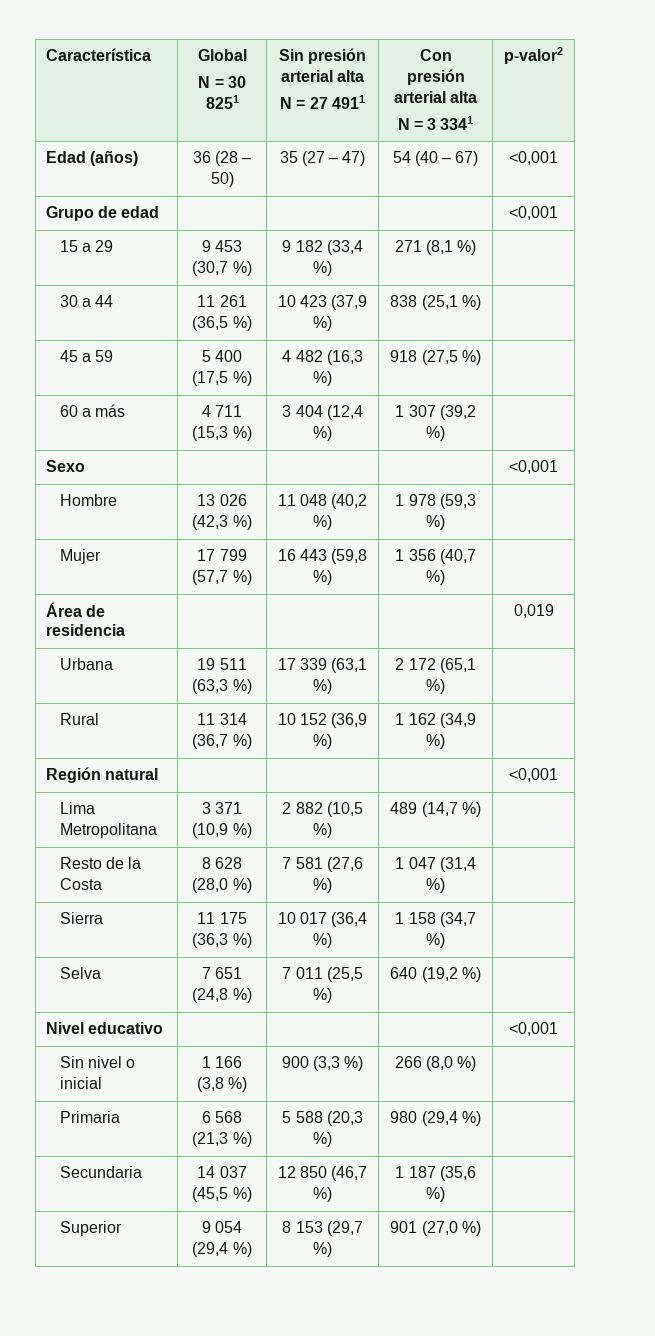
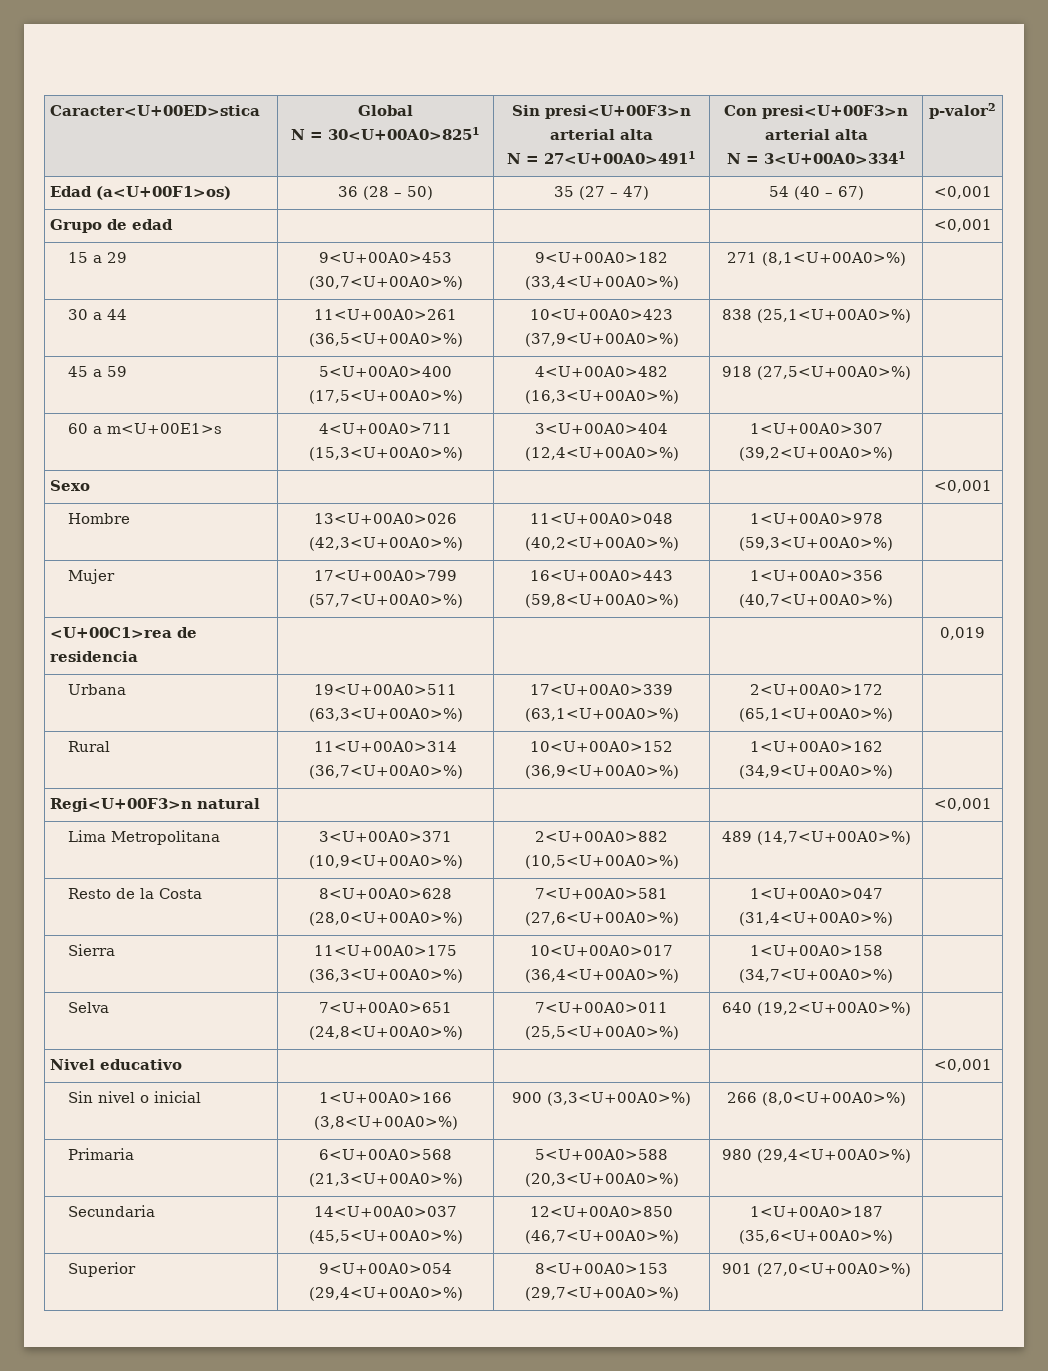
- Característica | Global
- N = 30 8251 | Sin presión arterial alta
- N = 27 4911 | Con presión arterial alta
- N = 3 3341 | p-valor2
+ Caracter<U+00ED>stica | Global
+ N = 30<U+00A0>8251 | Sin presi<U+00F3>n arterial alta
+ N = 27<U+00A0>4911 | Con presi<U+00F3>n arterial alta
+ N = 3<U+00A0>3341 | p-valor2
- Edad (años) | 36 (28 – 50) | 35 (27 – 47) | 54 (40 – 67) | <0,001
+ Edad (a<U+00F1>os) | 36 (28 – 50) | 35 (27 – 47) | 54 (40 – 67) | <0,001
- 15 a 29 | 9 453 (30,7 %) | 9 182 (33,4 %) | 271 (8,1 %) |
+ 15 a 29 | 9<U+00A0>453 (30,7<U+00A0>%) | 9<U+00A0>182 (33,4<U+00A0>%) | 271 (8,1<U+00A0>%) |
- 30 a 44 | 11 261 (36,5 %) | 10 423 (37,9 %) | 838 (25,1 %) |
+ 30 a 44 | 11<U+00A0>261 (36,5<U+00A0>%) | 10<U+00A0>423 (37,9<U+00A0>%) | 838 (25,1<U+00A0>%) |
- 45 a 59 | 5 400 (17,5 %) | 4 482 (16,3 %) | 918 (27,5 %) |
+ 45 a 59 | 5<U+00A0>400 (17,5<U+00A0>%) | 4<U+00A0>482 (16,3<U+00A0>%) | 918 (27,5<U+00A0>%) |
- 60 a más | 4 711 (15,3 %) | 3 404 (12,4 %) | 1 307 (39,2 %) |
+ 60 a m<U+00E1>s | 4<U+00A0>711 (15,3<U+00A0>%) | 3<U+00A0>404 (12,4<U+00A0>%) | 1<U+00A0>307 (39,2<U+00A0>%) |
  Sexo | | | | <0,001
- Hombre | 13 026 (42,3 %) | 11 048 (40,2 %) | 1 978 (59,3 %) |
- Mujer | 17 799 (57,7 %) | 16 443 (59,8 %) | 1 356 (40,7 %) |
- Área de residencia | | | | 0,019
- Urbana | 19 511 (63,3 %) | 17 339 (63,1 %) | 2 172 (65,1 %) |
- Rural | 11 314 (36,7 %) | 10 152 (36,9 %) | 1 162 (34,9 %) |
- Región natural | | | | <0,001
- Lima Metropolitana | 3 371 (10,9 %) | 2 882 (10,5 %) | 489 (14,7 %) |
+ Hombre | 13<U+00A0>026 (42,3<U+00A0>%) | 11<U+00A0>048 (40,2<U+00A0>%) | 1<U+00A0>978 (59,3<U+00A0>%) |
+ Mujer | 17<U+00A0>799 (57,7<U+00A0>%) | 16<U+00A0>443 (59,8<U+00A0>%) | 1<U+00A0>356 (40,7<U+00A0>%) |
+ <U+00C1>rea de residencia | | | | 0,019
+ Urbana | 19<U+00A0>511 (63,3<U+00A0>%) | 17<U+00A0>339 (63,1<U+00A0>%) | 2<U+00A0>172 (65,1<U+00A0>%) |
+ Rural | 11<U+00A0>314 (36,7<U+00A0>%) | 10<U+00A0>152 (36,9<U+00A0>%) | 1<U+00A0>162 (34,9<U+00A0>%) |
+ Regi<U+00F3>n natural | | | | <0,001
+ Lima Metropolitana | 3<U+00A0>371 (10,9<U+00A0>%) | 2<U+00A0>882 (10,5<U+00A0>%) | 489 (14,7<U+00A0>%) |
- Resto de la Costa | 8 628 (28,0 %) | 7 581 (27,6 %) | 1 047 (31,4 %) |
- Sierra | 11 175 (36,3 %) | 10 017 (36,4 %) | 1 158 (34,7 %) |
- Selva | 7 651 (24,8 %) | 7 011 (25,5 %) | 640 (19,2 %) |
+ Resto de la Costa | 8<U+00A0>628 (28,0<U+00A0>%) | 7<U+00A0>581 (27,6<U+00A0>%) | 1<U+00A0>047 (31,4<U+00A0>%) |
+ Sierra | 11<U+00A0>175 (36,3<U+00A0>%) | 10<U+00A0>017 (36,4<U+00A0>%) | 1<U+00A0>158 (34,7<U+00A0>%) |
+ Selva | 7<U+00A0>651 (24,8<U+00A0>%) | 7<U+00A0>011 (25,5<U+00A0>%) | 640 (19,2<U+00A0>%) |
- Sin nivel o inicial | 1 166 (3,8 %) | 900 (3,3 %) | 266 (8,0 %) |
+ Sin nivel o inicial | 1<U+00A0>166 (3,8<U+00A0>%) | 900 (3,3<U+00A0>%) | 266 (8,0<U+00A0>%) |
- Primaria | 6 568 (21,3 %) | 5 588 (20,3 %) | 980 (29,4 %) |
+ Primaria | 6<U+00A0>568 (21,3<U+00A0>%) | 5<U+00A0>588 (20,3<U+00A0>%) | 980 (29,4<U+00A0>%) |
- Secundaria | 14 037 (45,5 %) | 12 850 (46,7 %) | 1 187 (35,6 %) |
- Superior | 9 054 (29,4 %) | 8 153 (29,7 %) | 901 (27,0 %) |
+ Secundaria | 14<U+00A0>037 (45,5<U+00A0>%) | 12<U+00A0>850 (46,7<U+00A0>%) | 1<U+00A0>187 (35,6<U+00A0>%) |
+ Superior | 9<U+00A0>054 (29,4<U+00A0>%) | 8<U+00A0>153 (29,7<U+00A0>%) | 901 (27,0<U+00A0>%) |

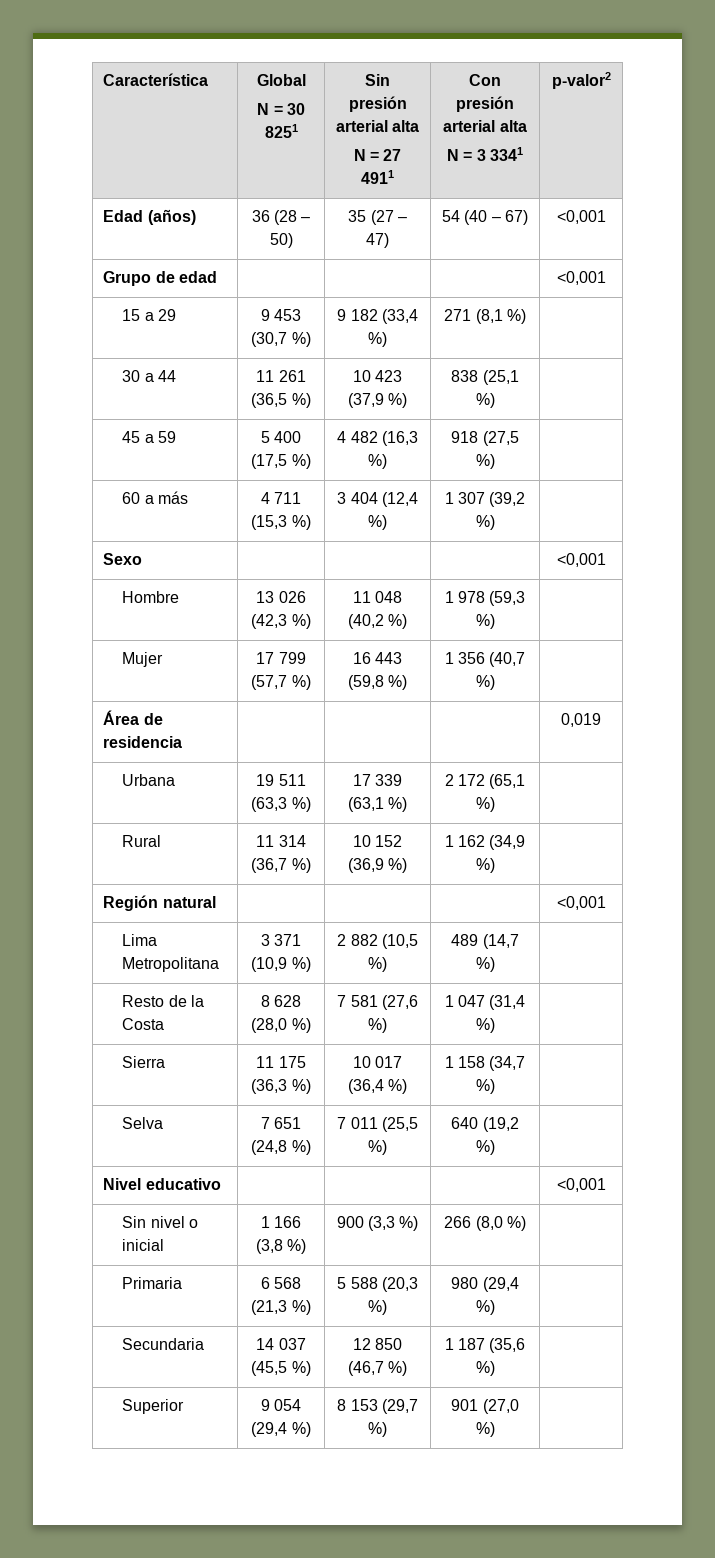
- Caracter<U+00ED>stica | Global
- N = 30<U+00A0>8251 | Sin presi<U+00F3>n arterial alta
- N = 27<U+00A0>4911 | Con presi<U+00F3>n arterial alta
- N = 3<U+00A0>3341 | p-valor2
+ Característica | Global
+ N = 30 8251 | Sin presión arterial alta
+ N = 27 4911 | Con presión arterial alta
+ N = 3 3341 | p-valor2
- Edad (a<U+00F1>os) | 36 (28 – 50) | 35 (27 – 47) | 54 (40 – 67) | <0,001
+ Edad (años) | 36 (28 – 50) | 35 (27 – 47) | 54 (40 – 67) | <0,001
- 15 a 29 | 9<U+00A0>453 (30,7<U+00A0>%) | 9<U+00A0>182 (33,4<U+00A0>%) | 271 (8,1<U+00A0>%) |
+ 15 a 29 | 9 453 (30,7 %) | 9 182 (33,4 %) | 271 (8,1 %) |
- 30 a 44 | 11<U+00A0>261 (36,5<U+00A0>%) | 10<U+00A0>423 (37,9<U+00A0>%) | 838 (25,1<U+00A0>%) |
+ 30 a 44 | 11 261 (36,5 %) | 10 423 (37,9 %) | 838 (25,1 %) |
- 45 a 59 | 5<U+00A0>400 (17,5<U+00A0>%) | 4<U+00A0>482 (16,3<U+00A0>%) | 918 (27,5<U+00A0>%) |
+ 45 a 59 | 5 400 (17,5 %) | 4 482 (16,3 %) | 918 (27,5 %) |
- 60 a m<U+00E1>s | 4<U+00A0>711 (15,3<U+00A0>%) | 3<U+00A0>404 (12,4<U+00A0>%) | 1<U+00A0>307 (39,2<U+00A0>%) |
+ 60 a más | 4 711 (15,3 %) | 3 404 (12,4 %) | 1 307 (39,2 %) |
  Sexo | | | | <0,001
- Hombre | 13<U+00A0>026 (42,3<U+00A0>%) | 11<U+00A0>048 (40,2<U+00A0>%) | 1<U+00A0>978 (59,3<U+00A0>%) |
- Mujer | 17<U+00A0>799 (57,7<U+00A0>%) | 16<U+00A0>443 (59,8<U+00A0>%) | 1<U+00A0>356 (40,7<U+00A0>%) |
- <U+00C1>rea de residencia | | | | 0,019
- Urbana | 19<U+00A0>511 (63,3<U+00A0>%) | 17<U+00A0>339 (63,1<U+00A0>%) | 2<U+00A0>172 (65,1<U+00A0>%) |
- Rural | 11<U+00A0>314 (36,7<U+00A0>%) | 10<U+00A0>152 (36,9<U+00A0>%) | 1<U+00A0>162 (34,9<U+00A0>%) |
- Regi<U+00F3>n natural | | | | <0,001
- Lima Metropolitana | 3<U+00A0>371 (10,9<U+00A0>%) | 2<U+00A0>882 (10,5<U+00A0>%) | 489 (14,7<U+00A0>%) |
+ Hombre | 13 026 (42,3 %) | 11 048 (40,2 %) | 1 978 (59,3 %) |
+ Mujer | 17 799 (57,7 %) | 16 443 (59,8 %) | 1 356 (40,7 %) |
+ Área de residencia | | | | 0,019
+ Urbana | 19 511 (63,3 %) | 17 339 (63,1 %) | 2 172 (65,1 %) |
+ Rural | 11 314 (36,7 %) | 10 152 (36,9 %) | 1 162 (34,9 %) |
+ Región natural | | | | <0,001
+ Lima Metropolitana | 3 371 (10,9 %) | 2 882 (10,5 %) | 489 (14,7 %) |
- Resto de la Costa | 8<U+00A0>628 (28,0<U+00A0>%) | 7<U+00A0>581 (27,6<U+00A0>%) | 1<U+00A0>047 (31,4<U+00A0>%) |
- Sierra | 11<U+00A0>175 (36,3<U+00A0>%) | 10<U+00A0>017 (36,4<U+00A0>%) | 1<U+00A0>158 (34,7<U+00A0>%) |
- Selva | 7<U+00A0>651 (24,8<U+00A0>%) | 7<U+00A0>011 (25,5<U+00A0>%) | 640 (19,2<U+00A0>%) |
+ Resto de la Costa | 8 628 (28,0 %) | 7 581 (27,6 %) | 1 047 (31,4 %) |
+ Sierra | 11 175 (36,3 %) | 10 017 (36,4 %) | 1 158 (34,7 %) |
+ Selva | 7 651 (24,8 %) | 7 011 (25,5 %) | 640 (19,2 %) |
- Sin nivel o inicial | 1<U+00A0>166 (3,8<U+00A0>%) | 900 (3,3<U+00A0>%) | 266 (8,0<U+00A0>%) |
+ Sin nivel o inicial | 1 166 (3,8 %) | 900 (3,3 %) | 266 (8,0 %) |
- Primaria | 6<U+00A0>568 (21,3<U+00A0>%) | 5<U+00A0>588 (20,3<U+00A0>%) | 980 (29,4<U+00A0>%) |
+ Primaria | 6 568 (21,3 %) | 5 588 (20,3 %) | 980 (29,4 %) |
- Secundaria | 14<U+00A0>037 (45,5<U+00A0>%) | 12<U+00A0>850 (46,7<U+00A0>%) | 1<U+00A0>187 (35,6<U+00A0>%) |
- Superior | 9<U+00A0>054 (29,4<U+00A0>%) | 8<U+00A0>153 (29,7<U+00A0>%) | 901 (27,0<U+00A0>%) |
+ Secundaria | 14 037 (45,5 %) | 12 850 (46,7 %) | 1 187 (35,6 %) |
+ Superior | 9 054 (29,4 %) | 8 153 (29,7 %) | 901 (27,0 %) |

